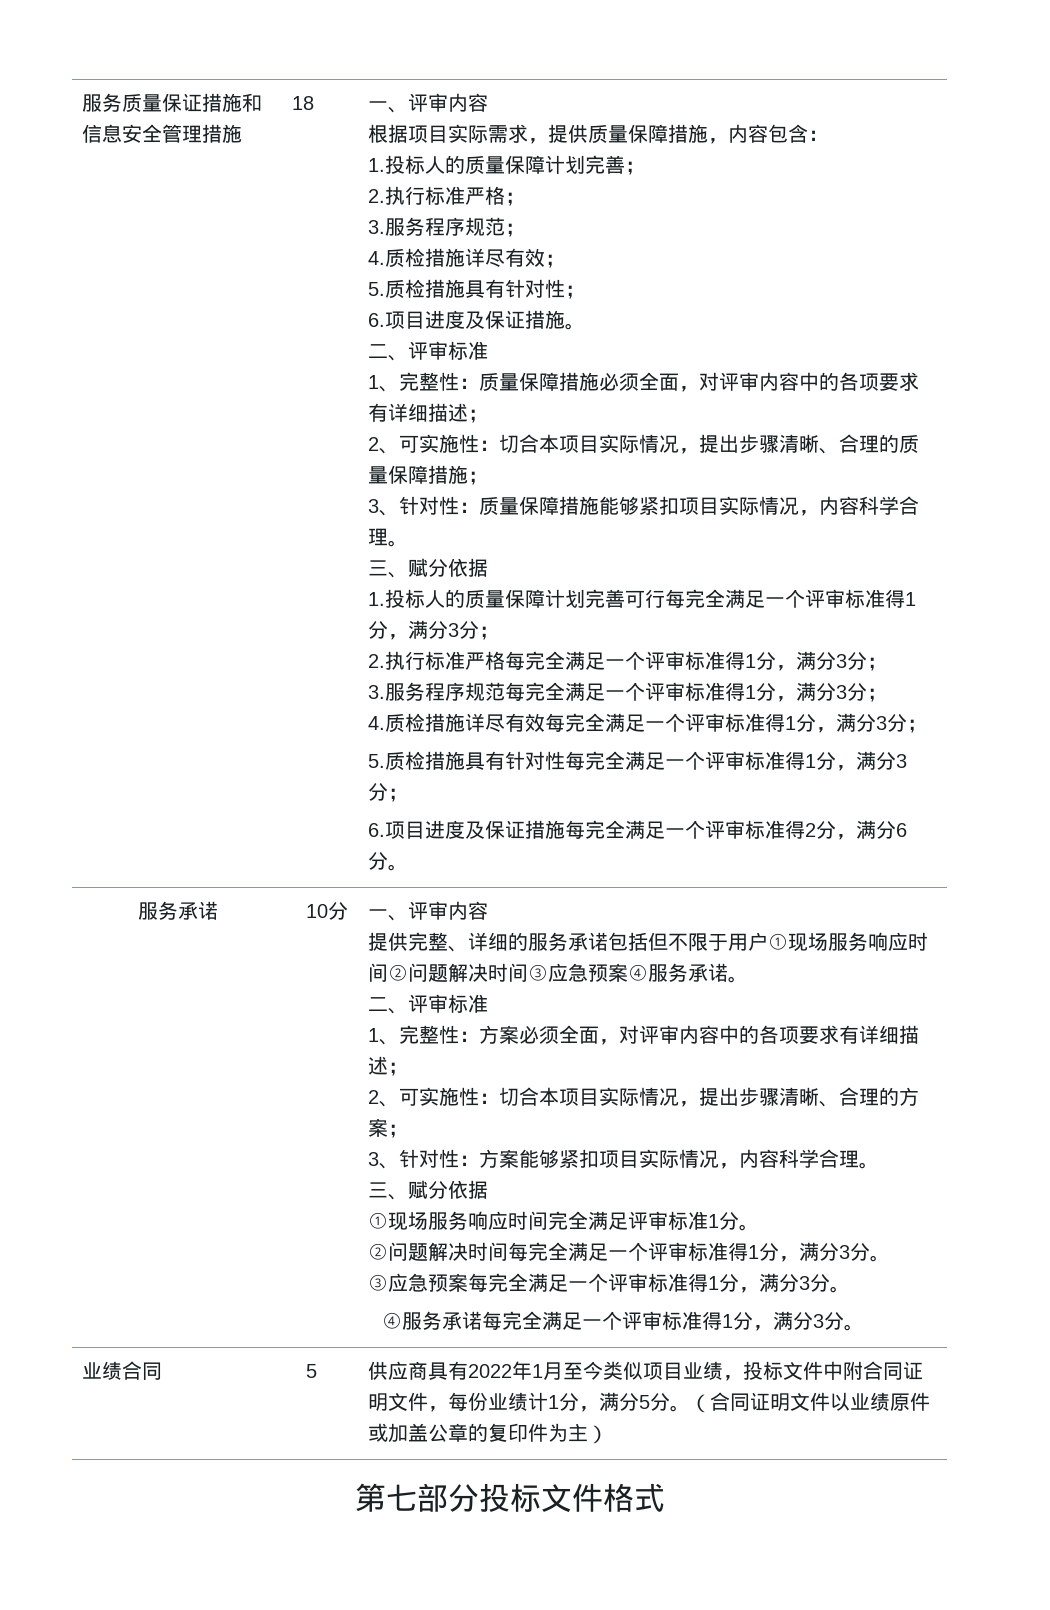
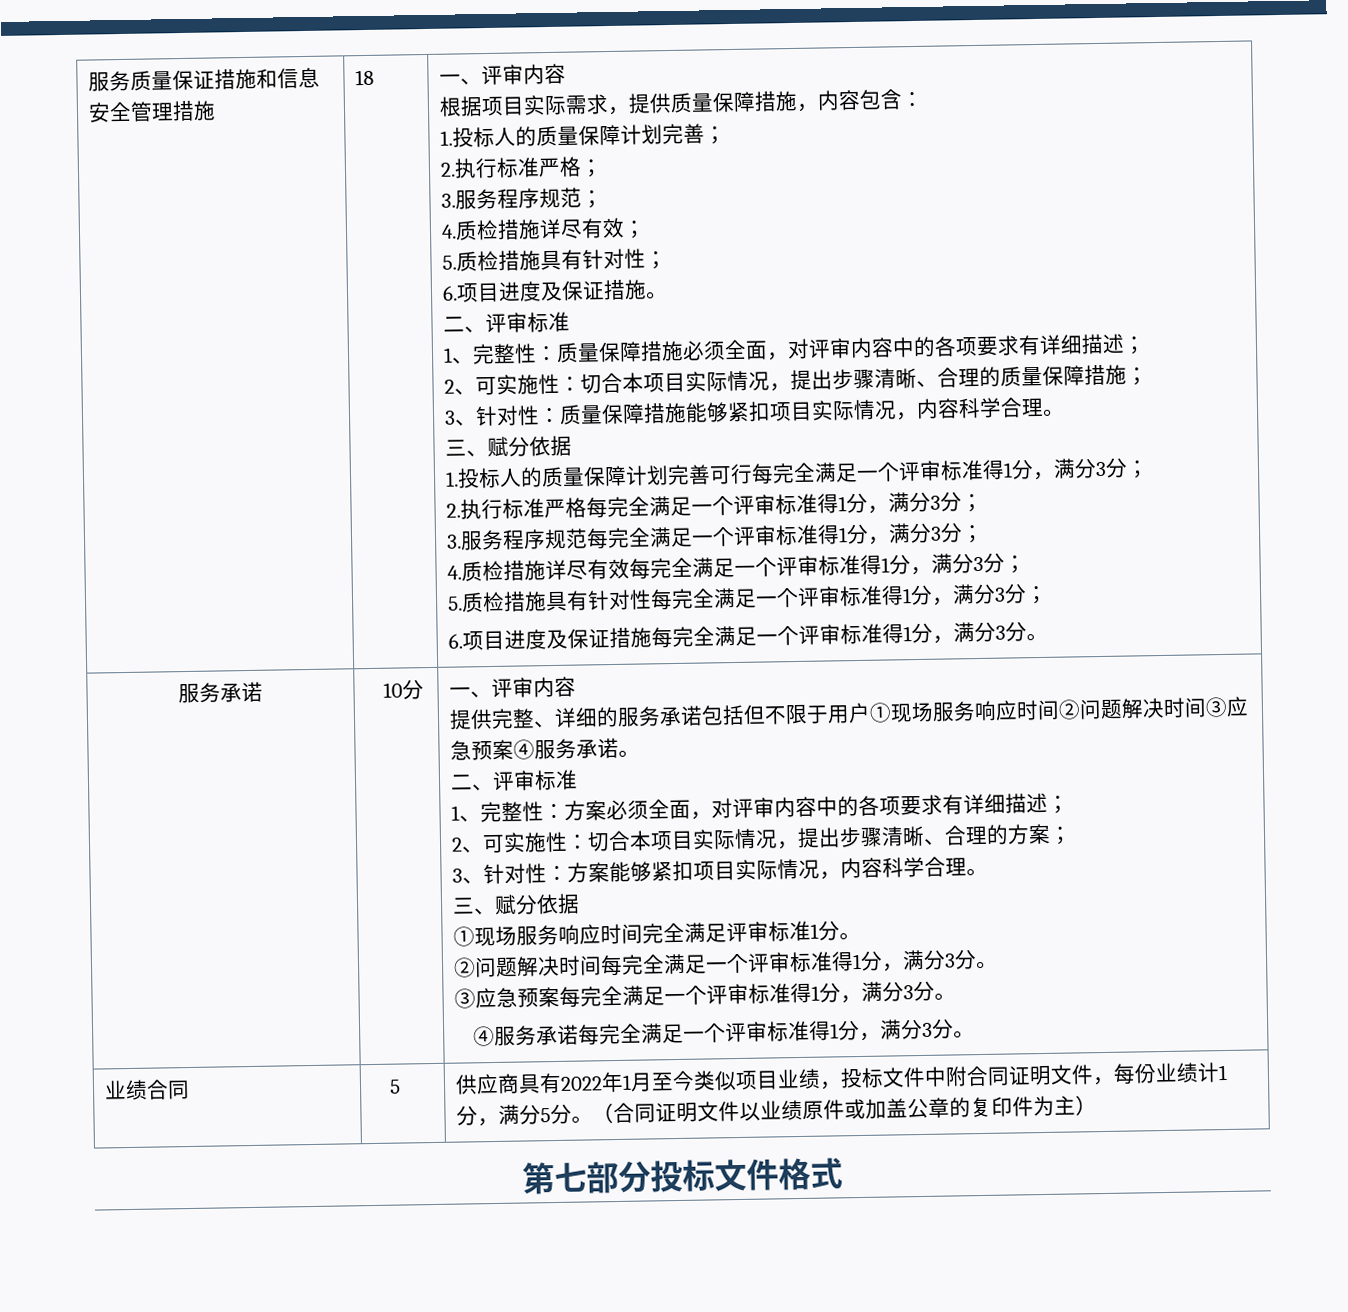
- 6.项目进度及保证措施每完全满足一个评审标准得2分，满分6分。
+ 6.项目进度及保证措施每完全满足一个评审标准得1分，满分3分。

